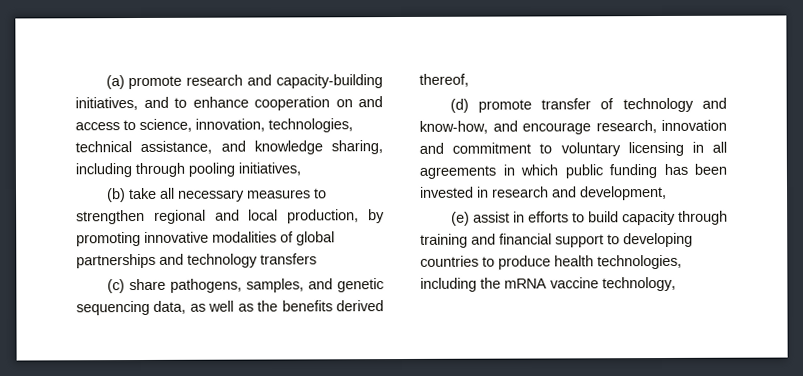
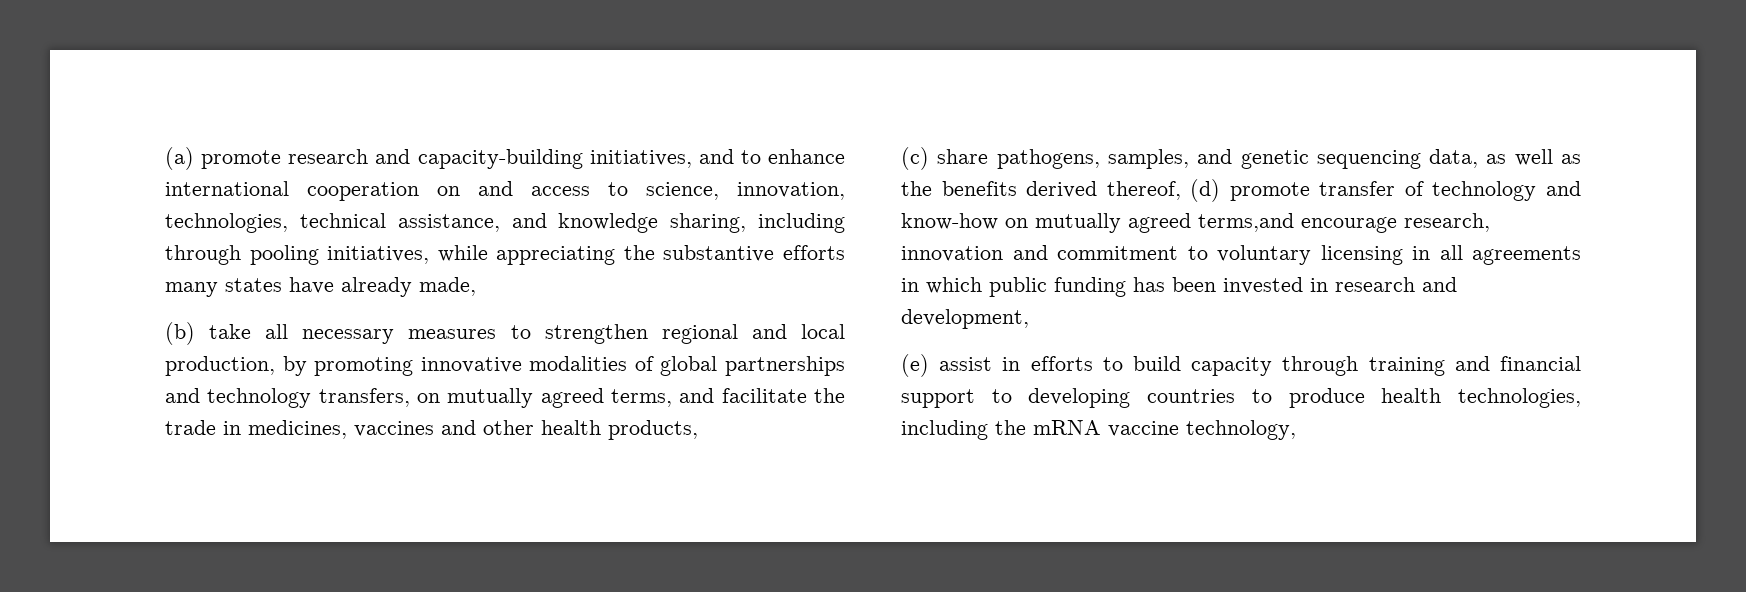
- (a) promote research and capacity-building initiatives, and to enhance cooperation on and access to science, innovation, technologies, technical assistance, and knowledge sharing, including through pooling initiatives,
+ (a) promote research and capacity-building initiatives, and to enhance international cooperation on and access to science, innovation, technologies, technical assistance, and knowledge sharing, including through pooling initiatives, while appreciating the substantive efforts many states have already made,
- (b) take all necessary measures to strengthen regional and local production, by promoting innovative modalities of global partnerships and technology transfers
+ (b) take all necessary measures to strengthen regional and local production, by promoting innovative modalities of global partnerships and technology transfers, on mutually agreed terms, and facilitate the trade in medicines, vaccines and other health products,
- (c) share pathogens, samples, and genetic sequencing data, as well as the benefits derived thereof,
- (d) promote transfer of technology and know-how, and encourage research, innovation and commitment to voluntary licensing in all agreements in which public funding has been invested in research and development,
+ (c) share pathogens, samples, and genetic sequencing data, as well as the benefits derived thereof, (d) promote transfer of technology and know-how on mutually agreed terms,and encourage research, innovation and commitment to voluntary licensing in all agreements in which public funding has been invested in research and development,

